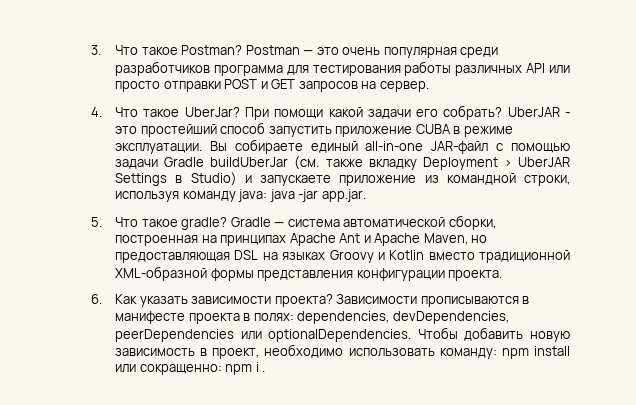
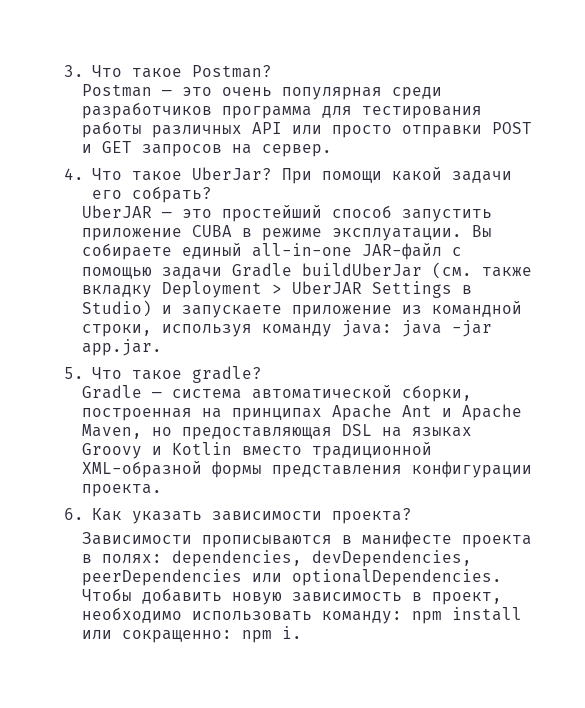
- 3. Что такое Postman? Postman — это очень популярная среди разработчиков программа для тестирования работы различных API или просто отправки POST и GET запросов на сервер.
+ 3. Что такое Postman?
+ Postman — это очень популярная среди разработчиков программа для тестирования работы различных API или просто отправки POST и GET запросов на сервер.
- При помощи какой задачи его собрать? UberJAR - это простейший способ запустить приложение CUBA в режиме эксплуатации.
+ При помощи какой задачи его собрать?
+ UberJAR — это простейший способ запустить приложение CUBA в режиме эксплуатации.
- 5. Что такое gradle? Gradle — система автоматической сборки, построенная на принципах Apache Ant и Apache Maven, но предоставляющая DSL на языках Groovy и Kotlin вместо традиционной XML-образной формы представления конфигурации проекта.
+ 5. Что такое gradle?
+ Gradle — система автоматической сборки, построенная на принципах Apache Ant и Apache Maven, но предоставляющая DSL на языках Groovy и Kotlin вместо традиционной XML-образной формы представления конфигурации проекта.
- 6. Как указать зависимости проекта? Зависимости прописываются в манифесте проекта в полях: dependencies, devDependencies, peerDependencies или optionalDependencies.
+ 6. Как указать зависимости проекта?
+ Зависимости прописываются в манифесте проекта в полях: dependencies, devDependencies, peerDependencies или optionalDependencies.
- Чтобы добавить новую зависимость в проект, необходимо использовать команду: npm install или сокращенно: npm i .
+ Чтобы добавить новую зависимость в проект, необходимо использовать команду: npm install или сокращенно: npm i.

